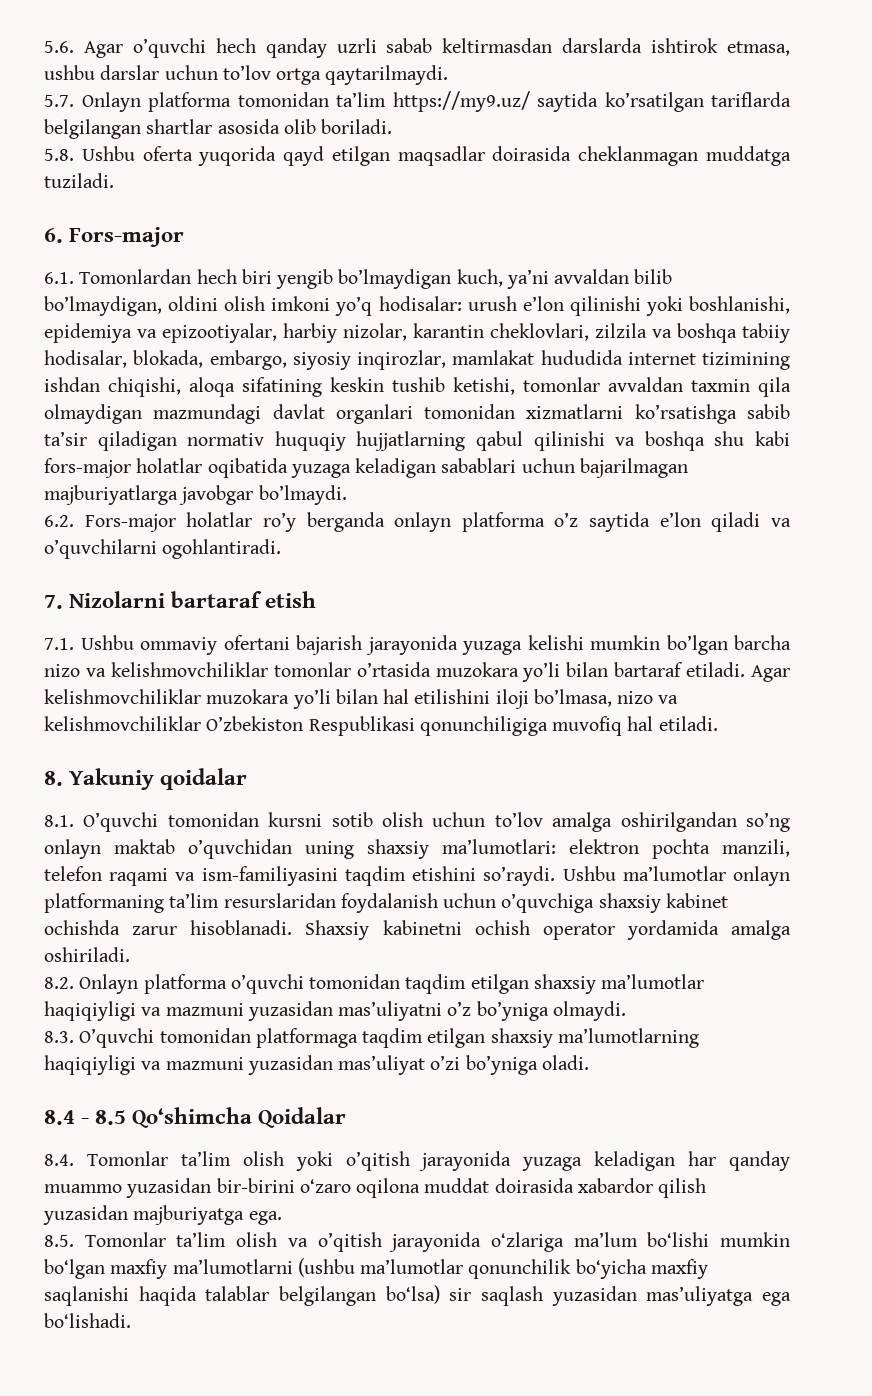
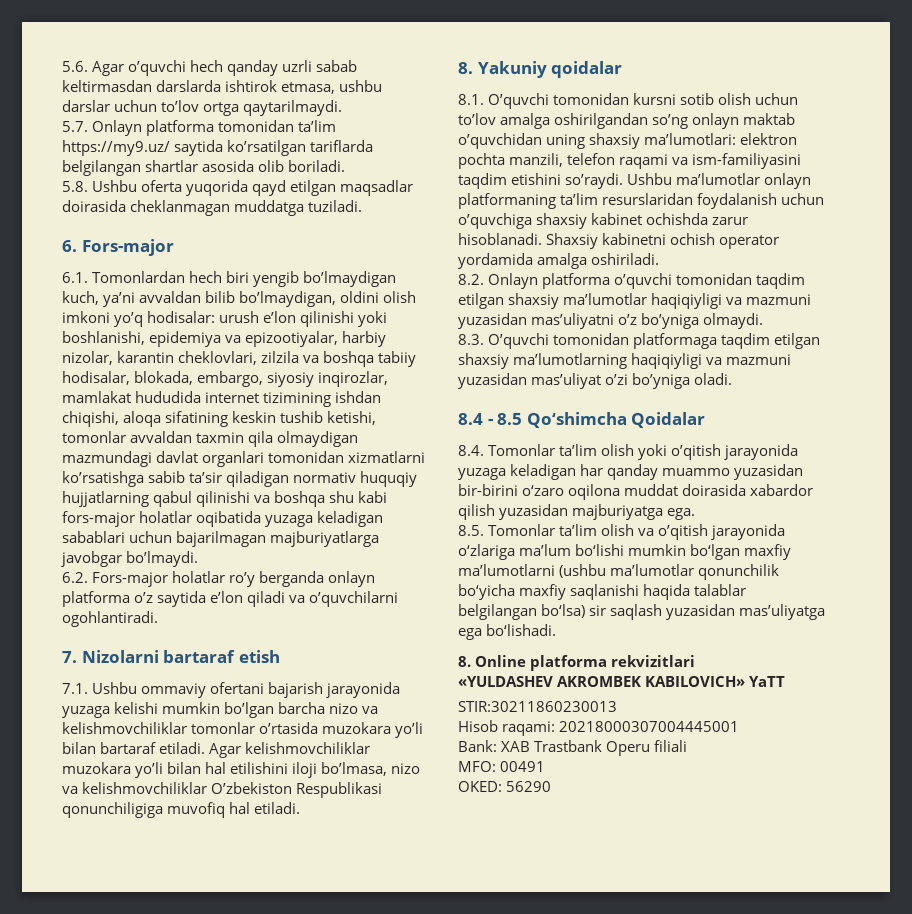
+ 8. Online platforma rekvizitlari
+ «YULDASHEV AKROMBEK KABILOVICH» YaTT
+ STIR:30211860230013
+ Hisob raqami: 20218000307004445001
+ Bank: XAB Trastbank Operu filiali
+ MFO: 00491
+ OKED: 56290

